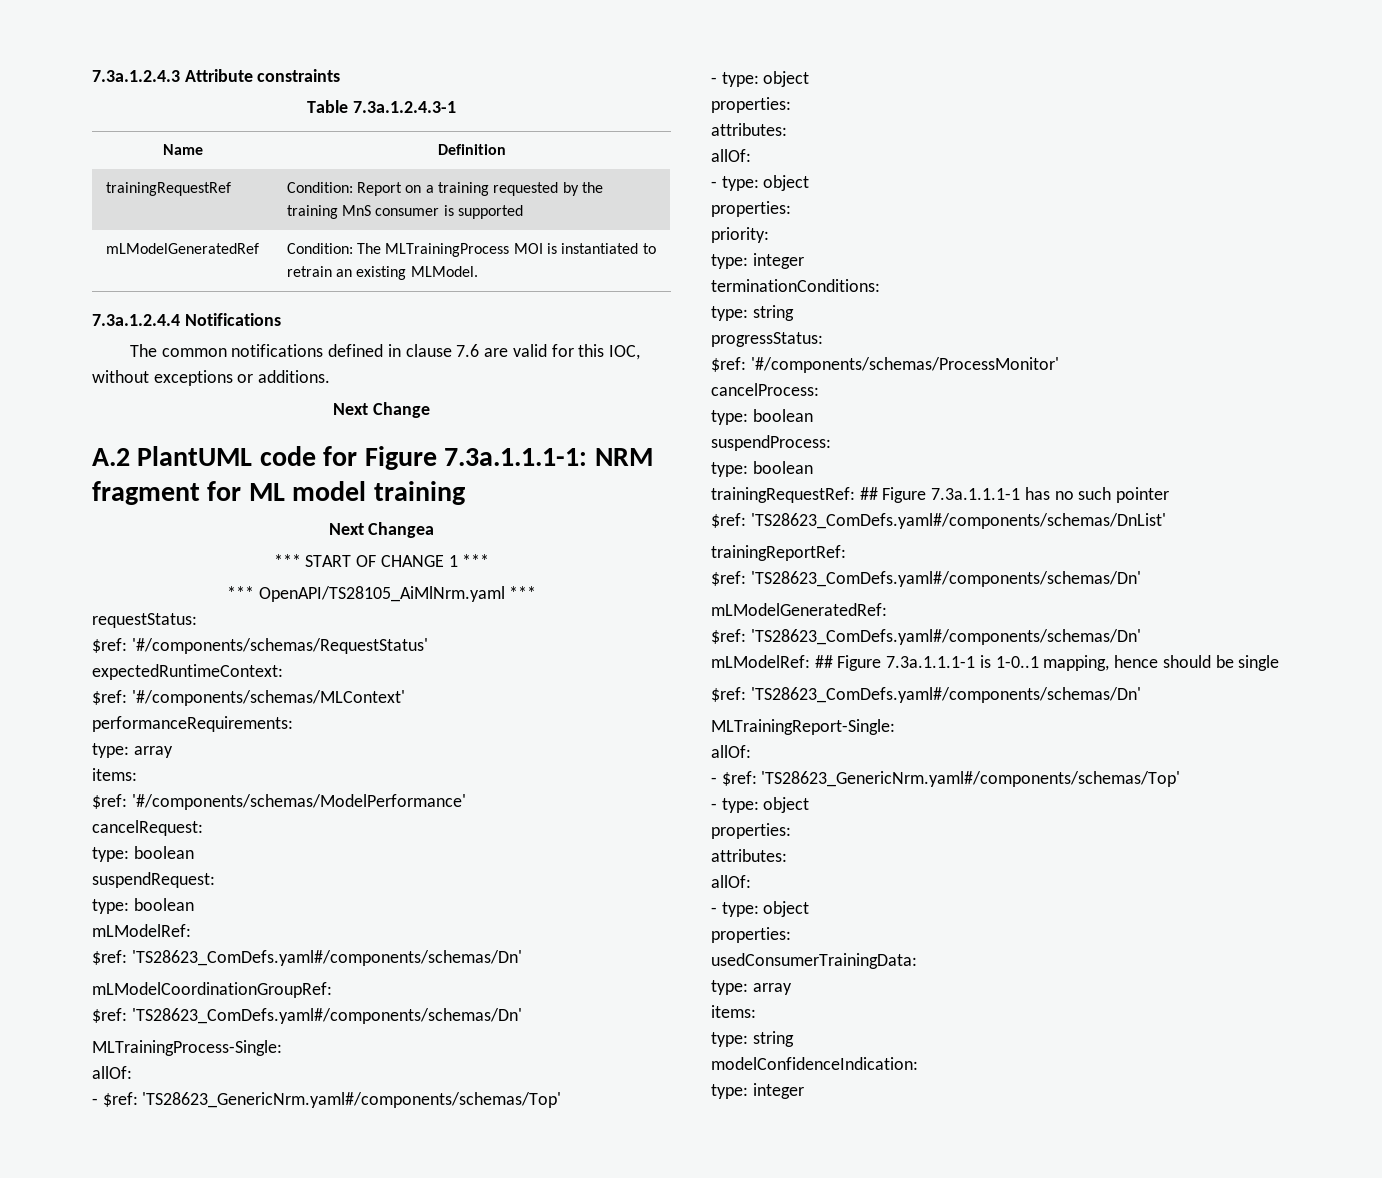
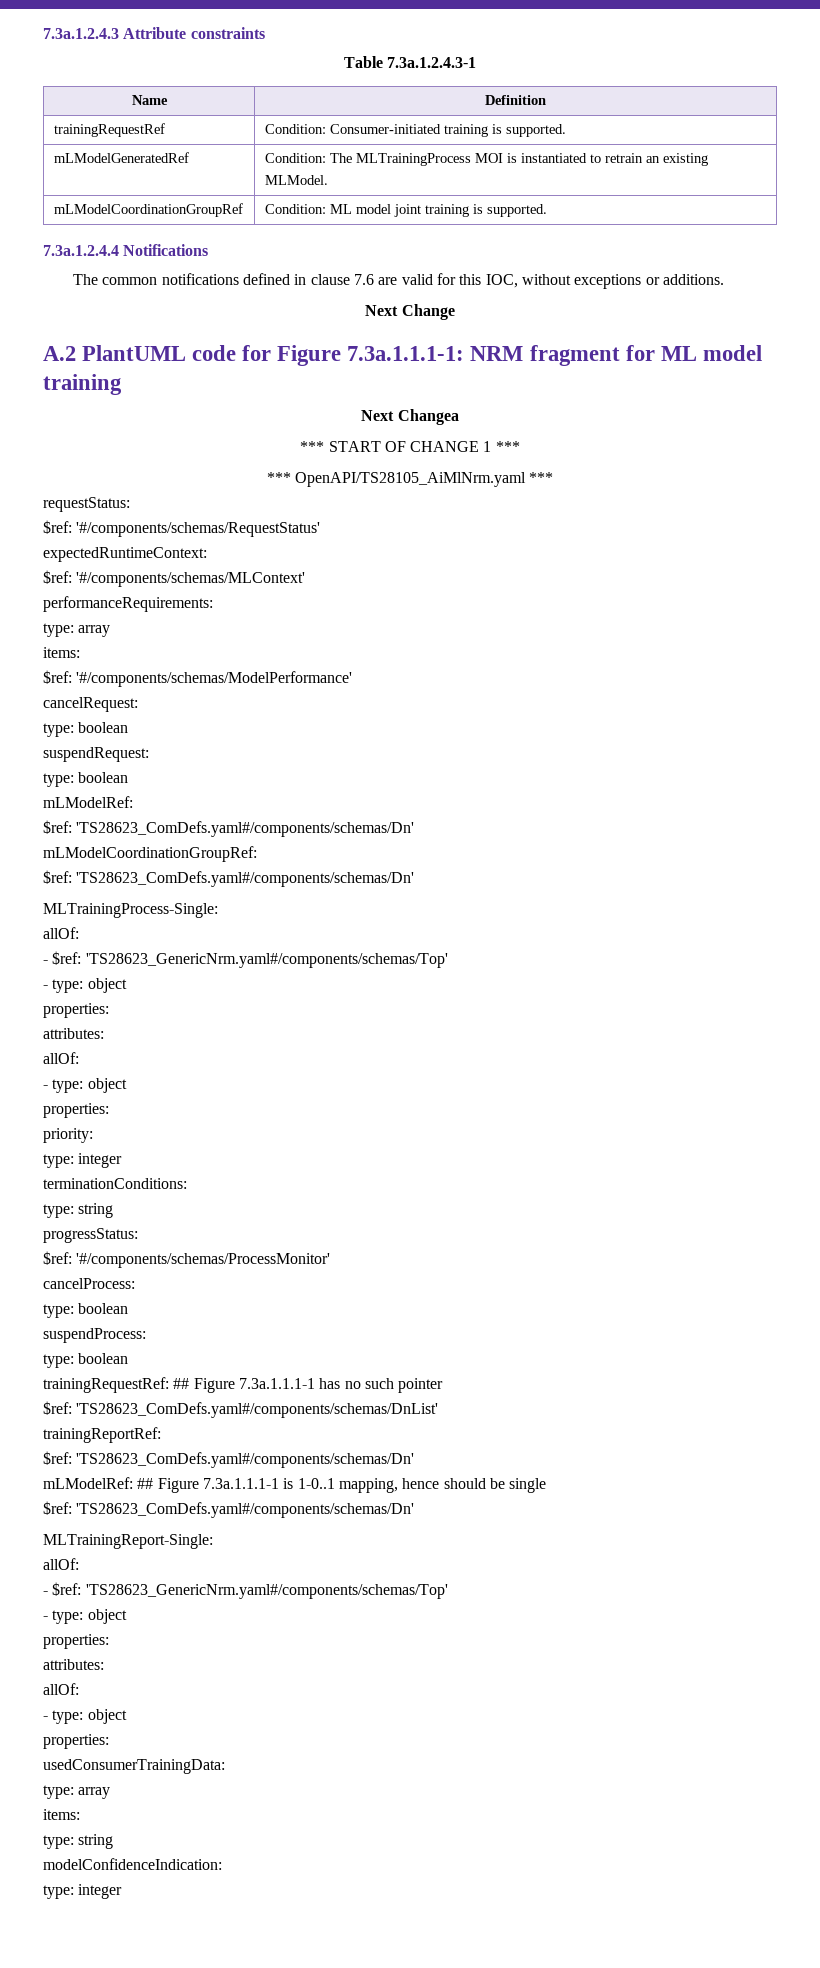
- trainingRequestRef | Condition: Report on a training requested by the training MnS consumer is supported
+ trainingRequestRef | Condition: Consumer-initiated training is supported.
+ mLModelCoordinationGroupRef | Condition: ML model joint training is supported.
- mLModelGeneratedRef:
- $ref: 'TS28623_ComDefs.yaml#/components/schemas/Dn'

